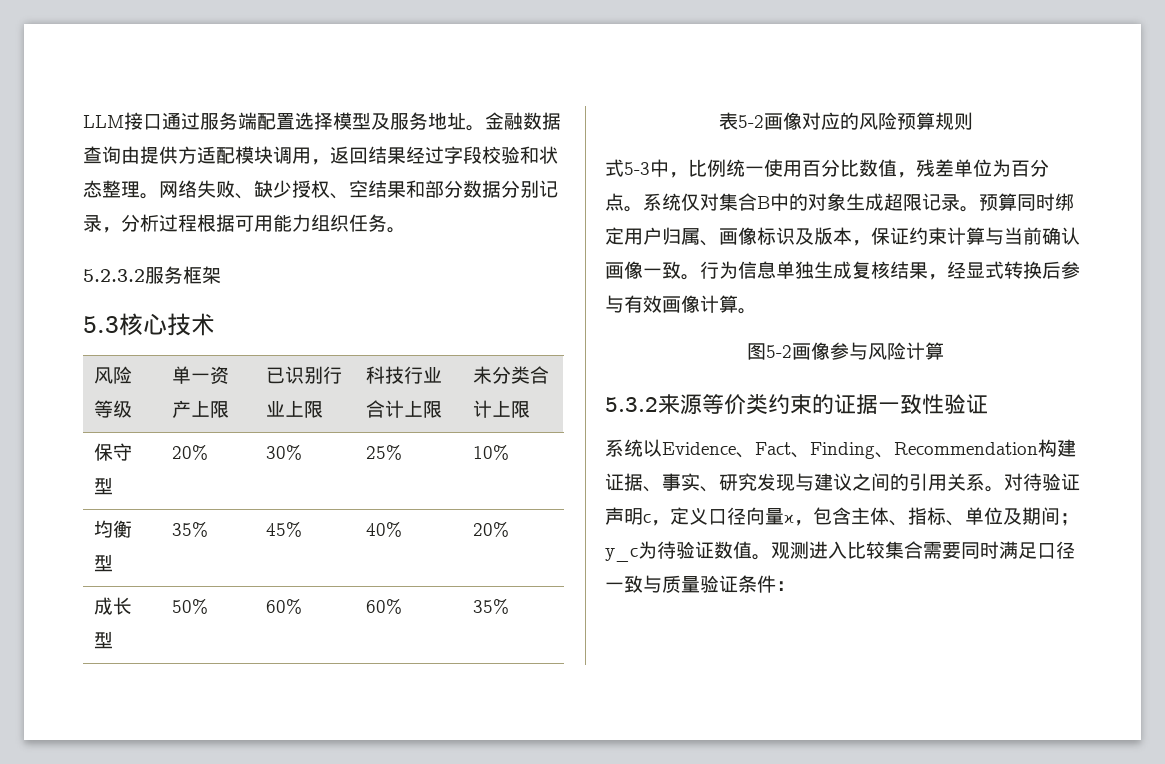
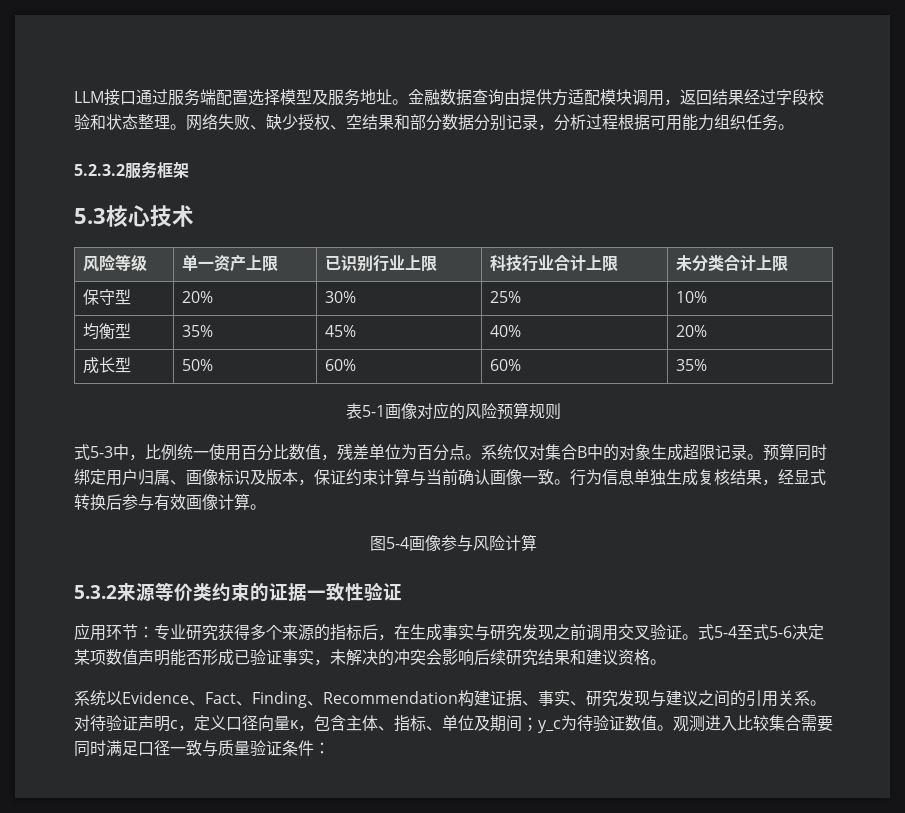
- 表5-2画像对应的风险预算规则
+ 表5-1画像对应的风险预算规则
- 图5-2画像参与风险计算
+ 图5-4画像参与风险计算
+ 应用环节：专业研究获得多个来源的指标后，在生成事实与研究发现之前调用交叉验证。式5-4至式5-6决定某项数值声明能否形成已验证事实，未解决的冲突会影响后续研究结果和建议资格。

